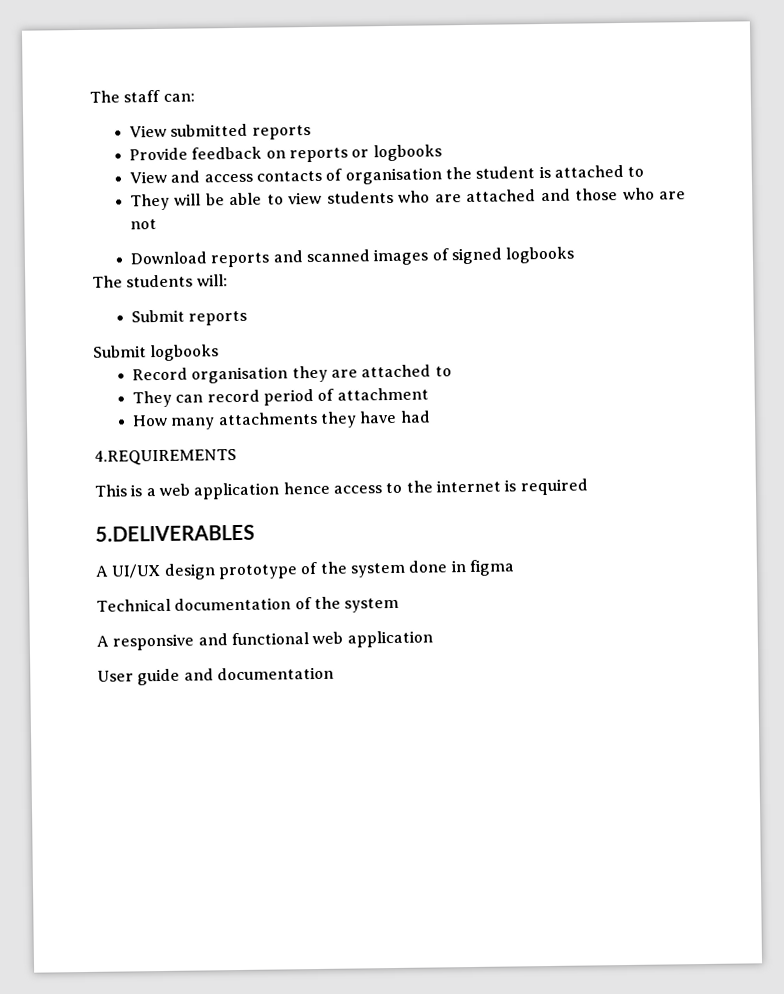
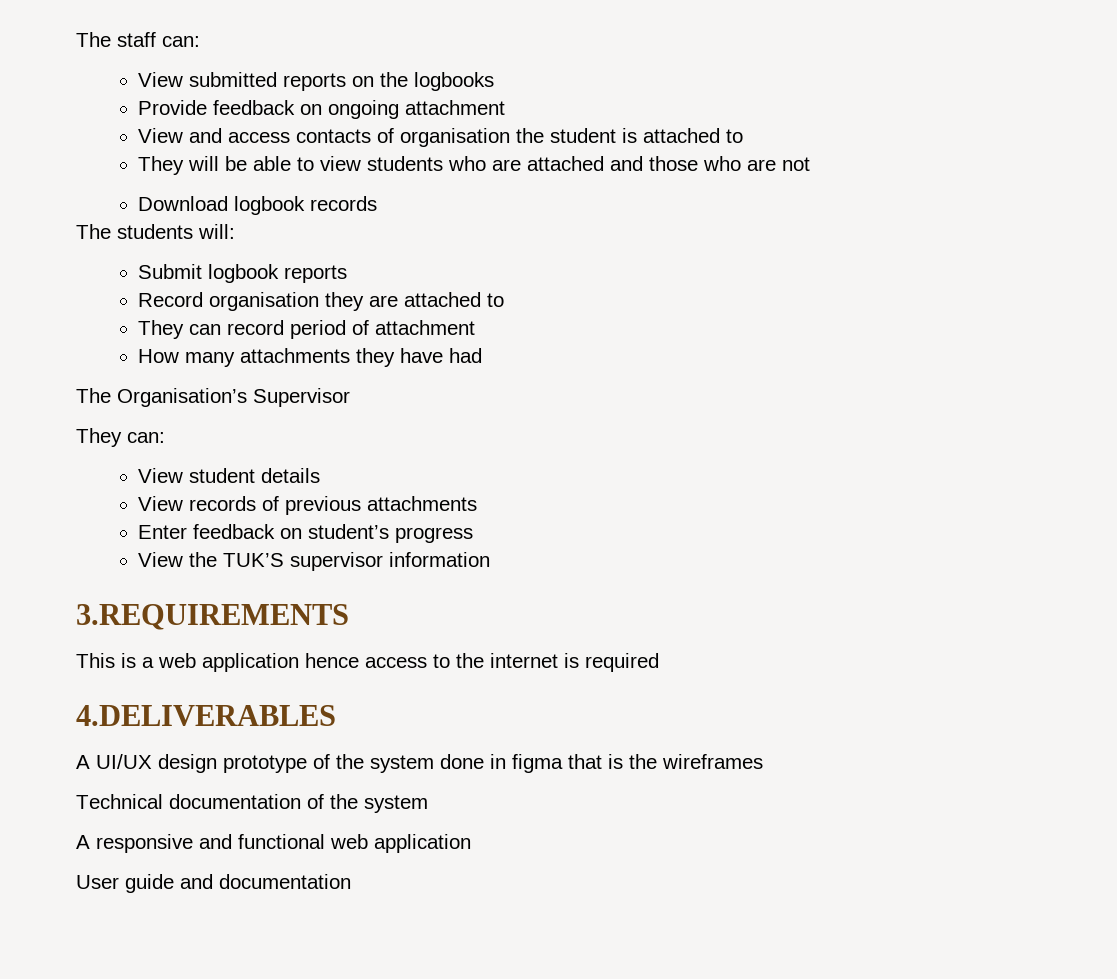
- View submitted reports
+ View submitted reports on the logbooks
- Provide feedback on reports or logbooks
+ Provide feedback on ongoing attachment
- Download reports and scanned images of signed logbooks
+ Download logbook records
- Submit reports
- Submit logbooks
+ Submit logbook reports
- 4.REQUIREMENTS
+ The Organisation’s Supervisor
+ They can:
+ View student details
+ View records of previous attachments
+ Enter feedback on student’s progress
+ View the TUK’S supervisor information
+ 3.REQUIREMENTS
- 5.DELIVERABLES
+ 4.DELIVERABLES
- A UI/UX design prototype of the system done in figma
+ A UI/UX design prototype of the system done in figma that is the wireframes

